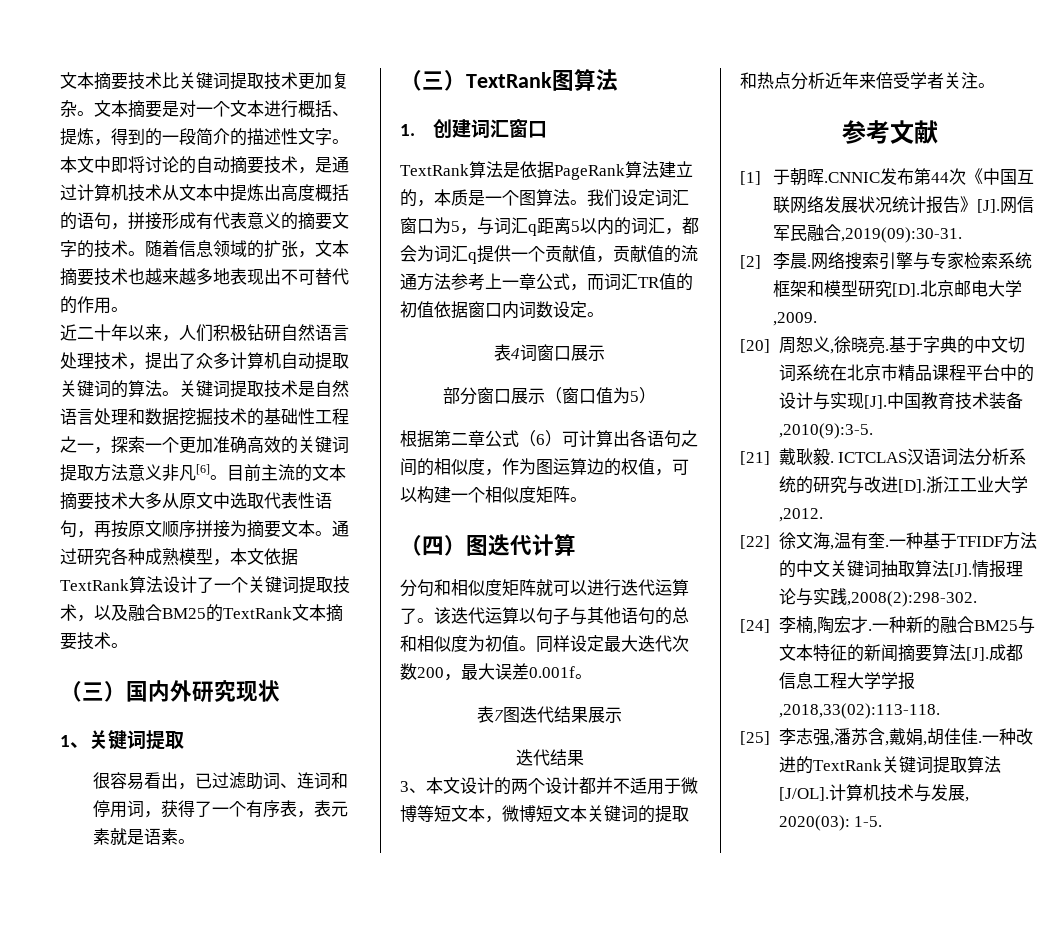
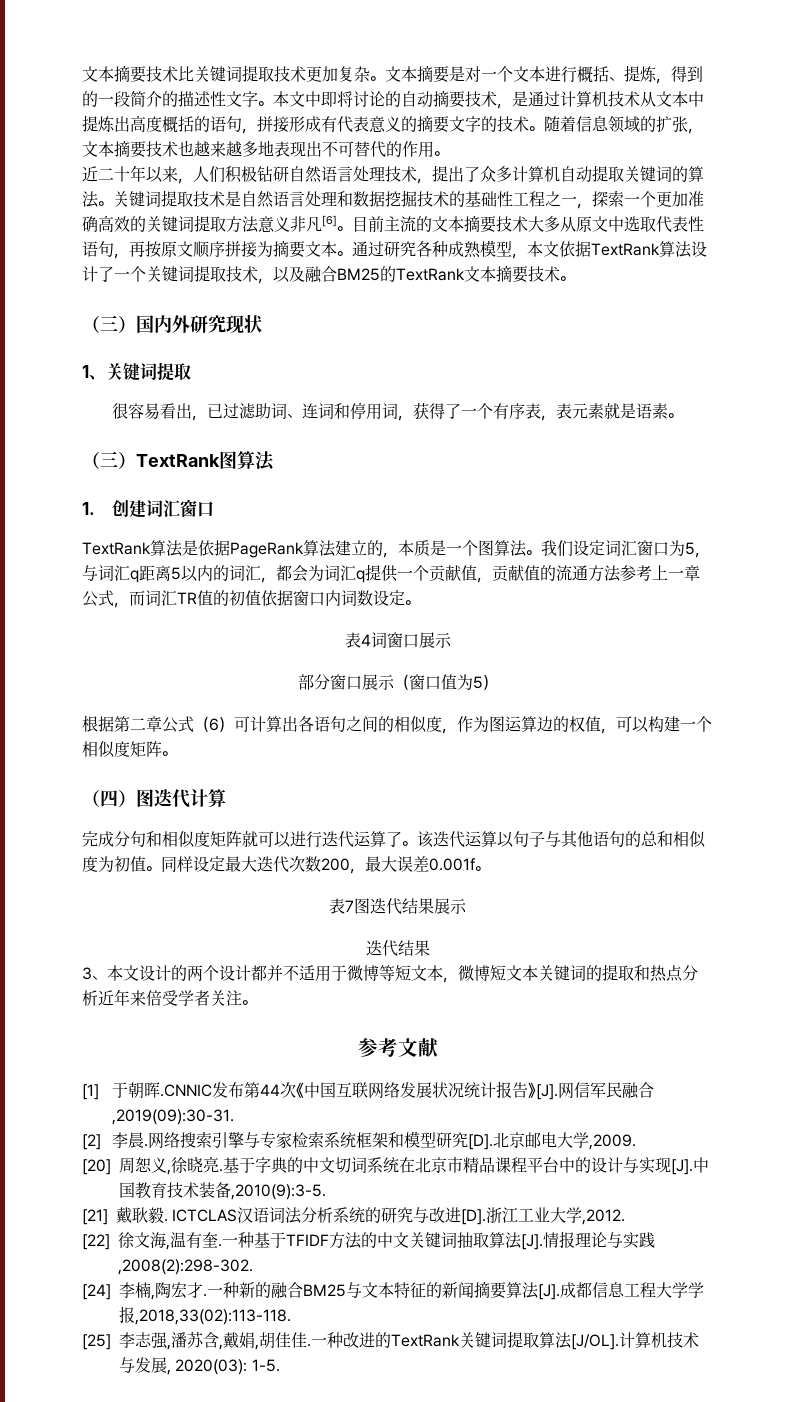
- 分句和相似度矩阵就可以进行迭代运算了。
+ 完成分句和相似度矩阵就可以进行迭代运算了。

